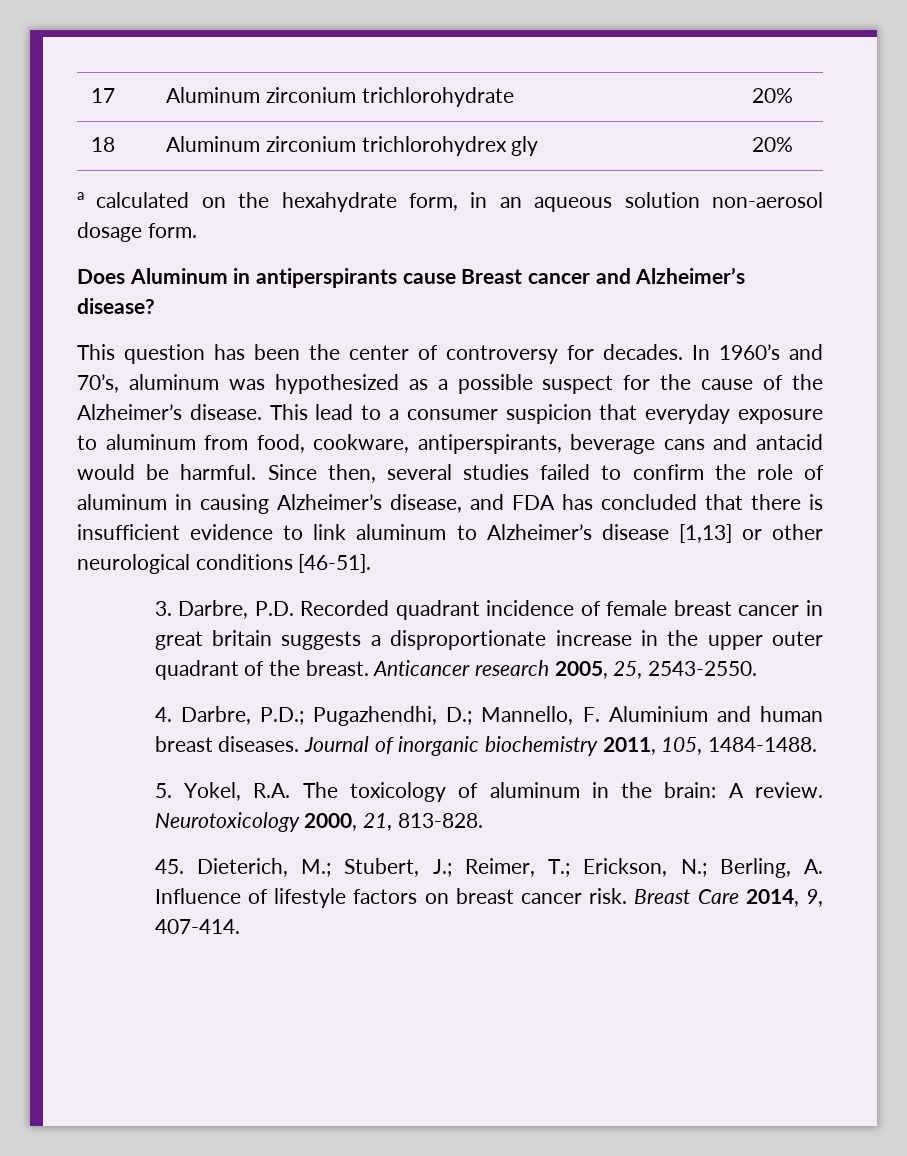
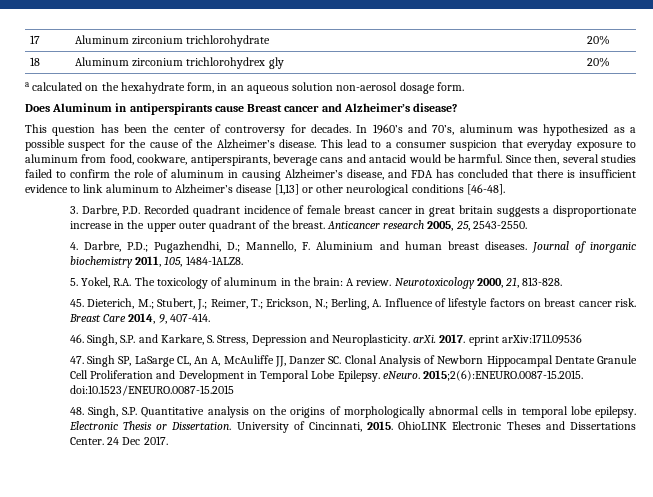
- Since then, several studies failed to confirm the role of aluminum in causing Alzheimer’s disease, and FDA has concluded that there is insufficient evidence to link aluminum to Alzheimer’s disease [1,13] or other neurological conditions [46-51].
+ Since then, several studies failed to confirm the role of aluminum in causing Alzheimer’s disease, and FDA has concluded that there is insufficient evidence to link aluminum to Alzheimer’s disease [1,13] or other neurological conditions [46-48].
- Journal of inorganic biochemistry 2011, 105, 1484-1488.
+ Journal of inorganic biochemistry 2011, 105, 1484-1ALZ8.
+ 46. Singh, S.P. and Karkare, S. Stress, Depression and Neuroplasticity. arXi. 2017. eprint arXiv:1711.09536
+ 47. Singh SP, LaSarge CL, An A, McAuliffe JJ, Danzer SC. Clonal Analysis of Newborn Hippocampal Dentate Granule Cell Proliferation and Development in Temporal Lobe Epilepsy. eNeuro. 2015;2(6):ENEURO.0087-15.2015. doi:10.1523/ENEURO.0087-15.2015
+ 48. Singh, S.P. Quantitative analysis on the origins of morphologically abnormal cells in temporal lobe epilepsy. Electronic Thesis or Dissertation. University of Cincinnati, 2015. OhioLINK Electronic Theses and Dissertations Center. 24 Dec 2017.

